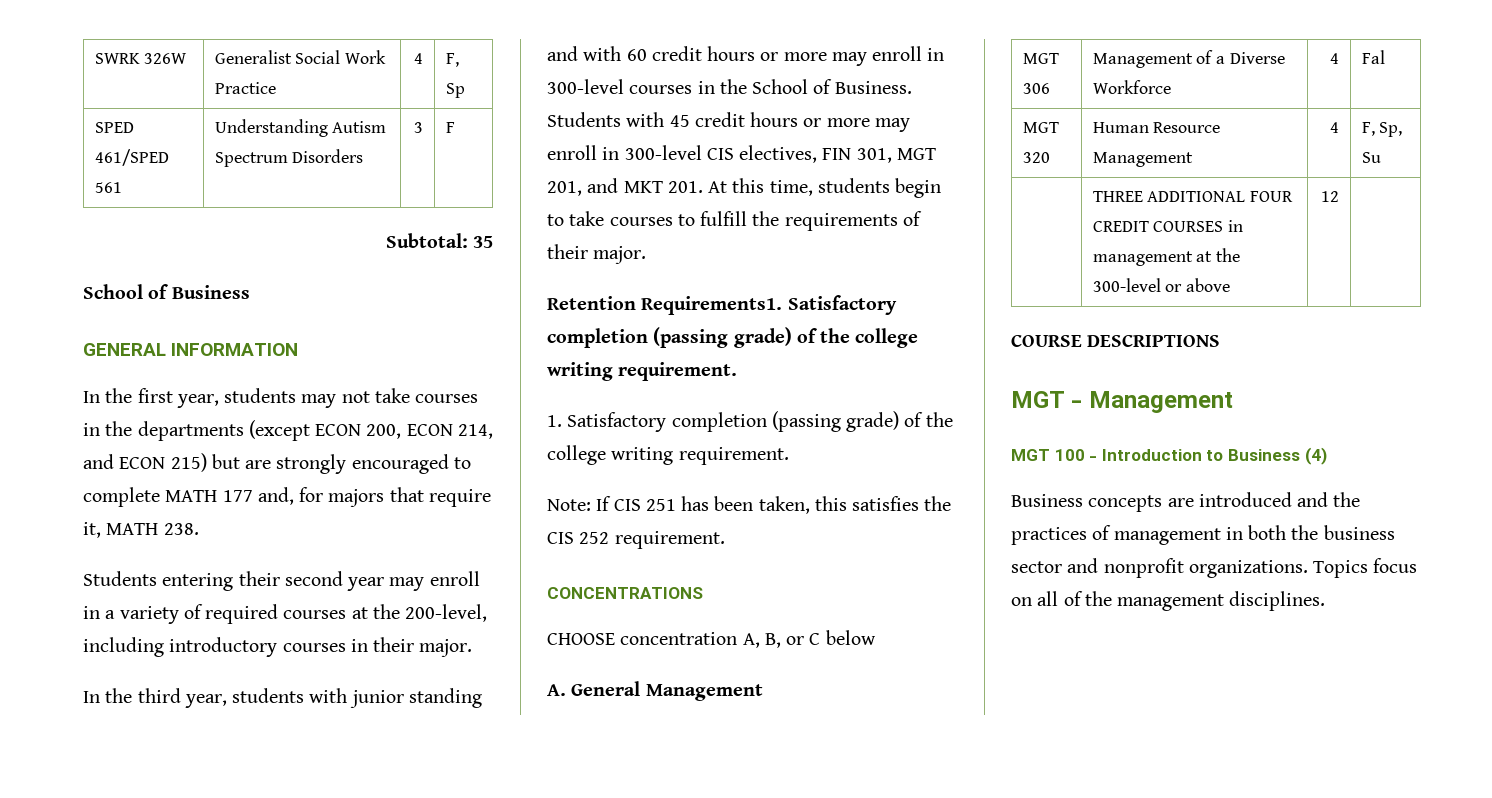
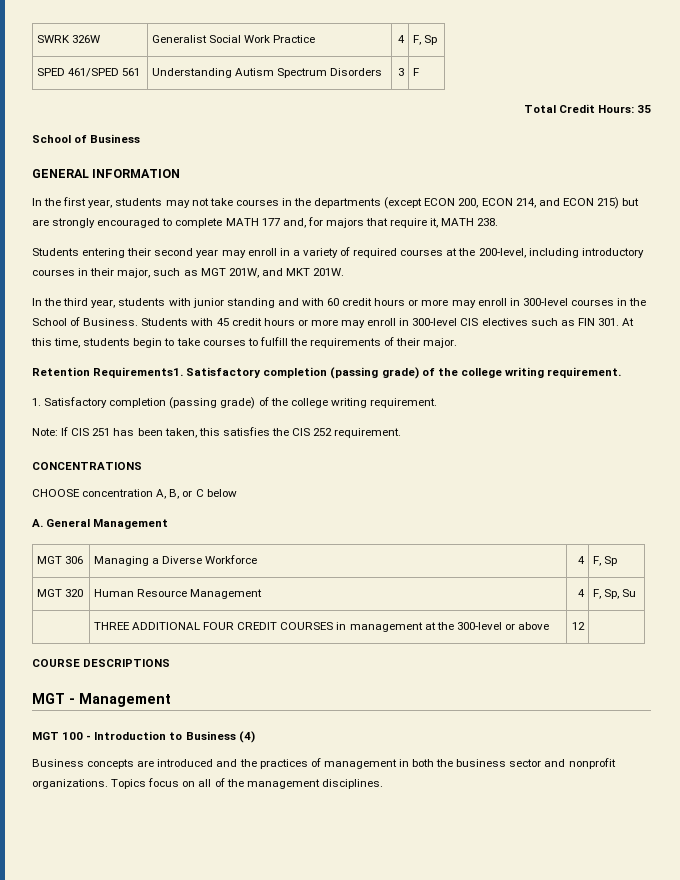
- Subtotal: 35
+ Total Credit Hours: 35
- Students entering their second year may enroll in a variety of required courses at the 200-level, including introductory courses in their major.
+ Students entering their second year may enroll in a variety of required courses at the 200-level, including introductory courses in their major, such as MGT 201W, and MKT 201W.
- Students with 45 credit hours or more may enroll in 300-level CIS electives, FIN 301, MGT 201, and MKT 201. At this time, students begin to take courses to fulfill the requirements of their major.
+ Students with 45 credit hours or more may enroll in 300-level CIS electives such as FIN 301. At this time, students begin to take courses to fulfill the requirements of their major.
- MGT 306 | Management of a Diverse Workforce | 4 | Fal
+ MGT 306 | Managing a Diverse Workforce | 4 | F, Sp

